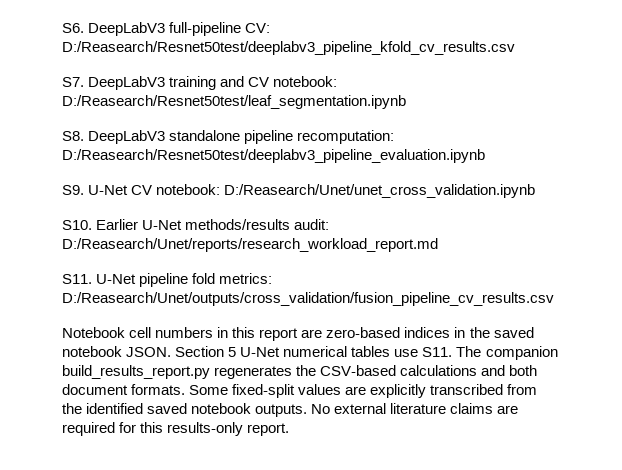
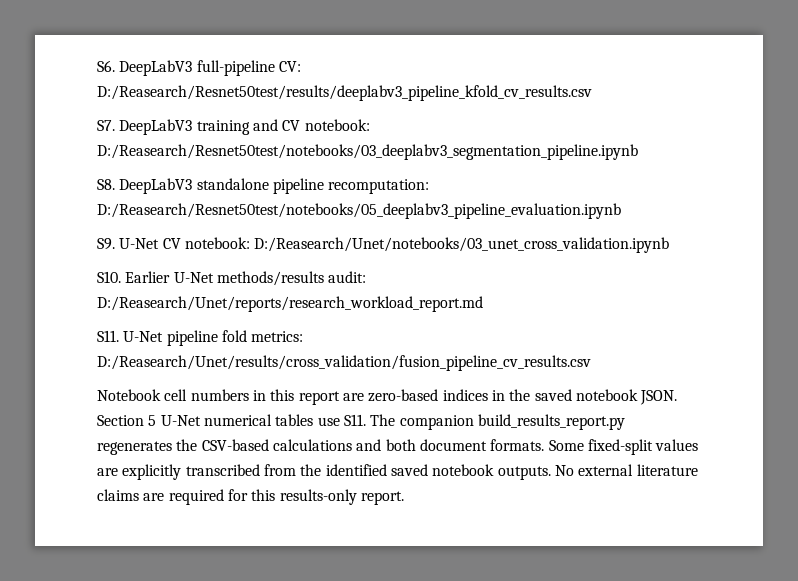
- S6. DeepLabV3 full-pipeline CV: D:/Reasearch/Resnet50test/deeplabv3_pipeline_kfold_cv_results.csv
+ S6. DeepLabV3 full-pipeline CV: D:/Reasearch/Resnet50test/results/deeplabv3_pipeline_kfold_cv_results.csv
- S7. DeepLabV3 training and CV notebook: D:/Reasearch/Resnet50test/leaf_segmentation.ipynb
+ S7. DeepLabV3 training and CV notebook: D:/Reasearch/Resnet50test/notebooks/03_deeplabv3_segmentation_pipeline.ipynb
- S8. DeepLabV3 standalone pipeline recomputation: D:/Reasearch/Resnet50test/deeplabv3_pipeline_evaluation.ipynb
+ S8. DeepLabV3 standalone pipeline recomputation: D:/Reasearch/Resnet50test/notebooks/05_deeplabv3_pipeline_evaluation.ipynb
- S9. U-Net CV notebook: D:/Reasearch/Unet/unet_cross_validation.ipynb
+ S9. U-Net CV notebook: D:/Reasearch/Unet/notebooks/03_unet_cross_validation.ipynb
- S11. U-Net pipeline fold metrics: D:/Reasearch/Unet/outputs/cross_validation/fusion_pipeline_cv_results.csv
+ S11. U-Net pipeline fold metrics: D:/Reasearch/Unet/results/cross_validation/fusion_pipeline_cv_results.csv

